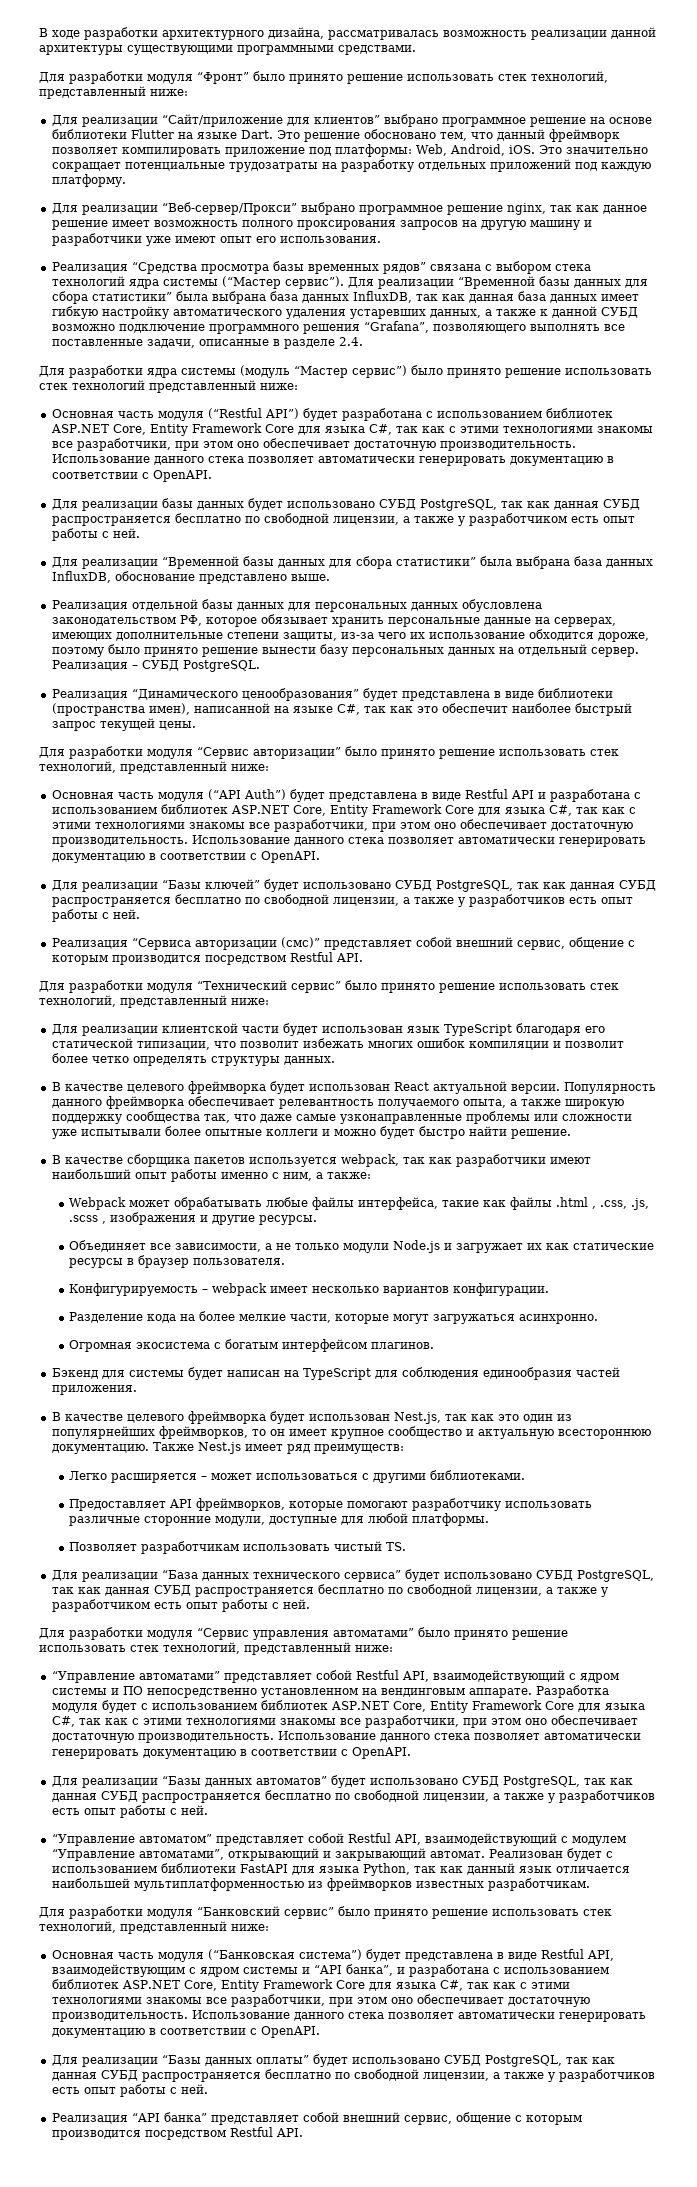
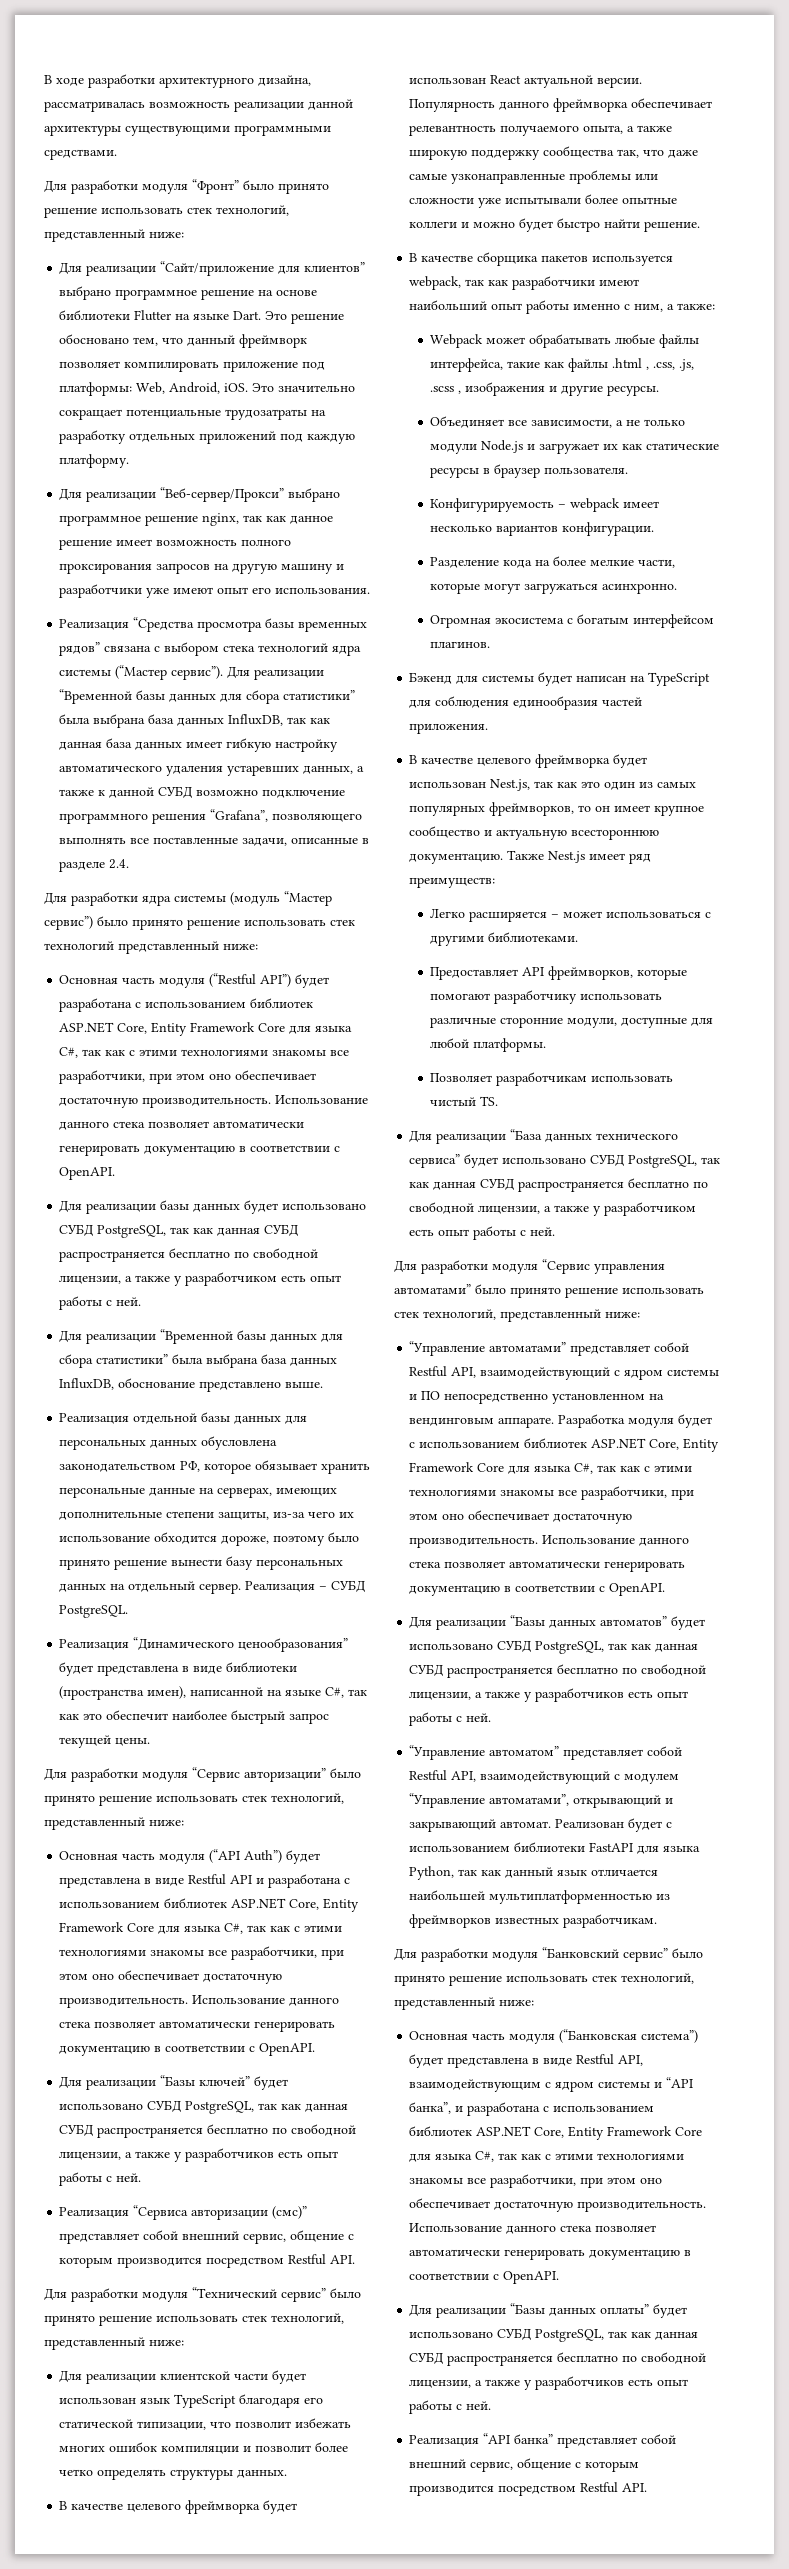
- В качестве целевого фреймворка будет использован Nest.js, так как это один из популярнейших фреймворков, то он имеет крупное сообщество и актуальную всестороннюю документацию.
+ В качестве целевого фреймворка будет использован Nest.js, так как это один из самых популярных фреймворков, то он имеет крупное сообщество и актуальную всестороннюю документацию.

